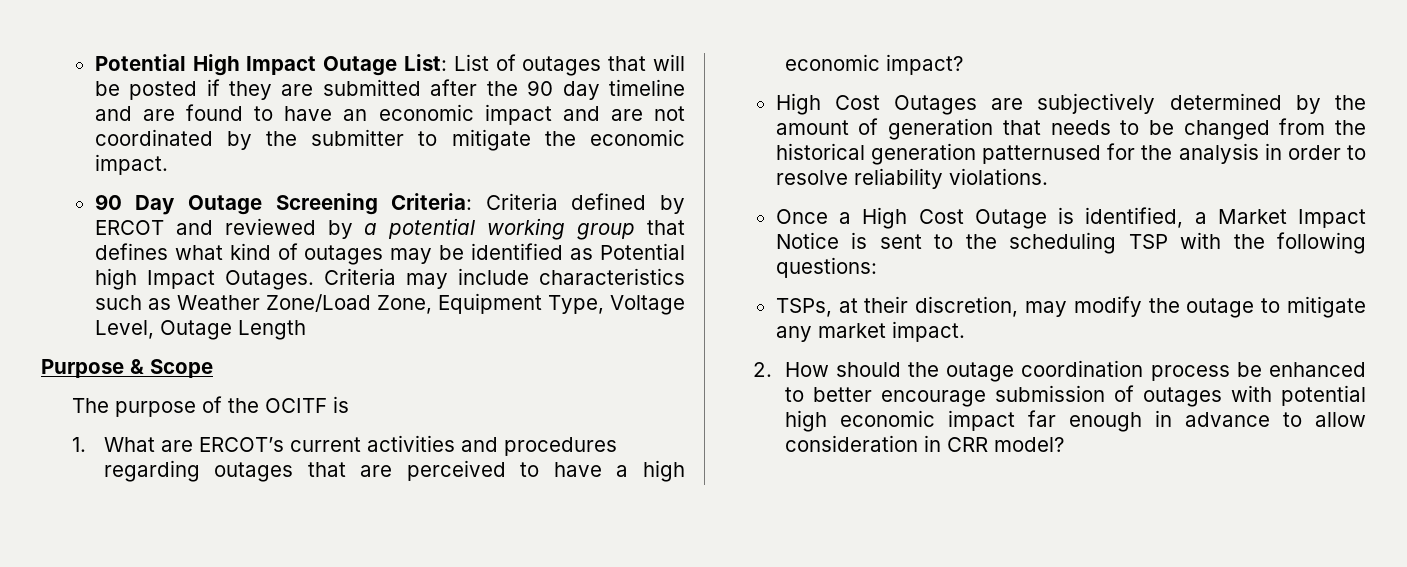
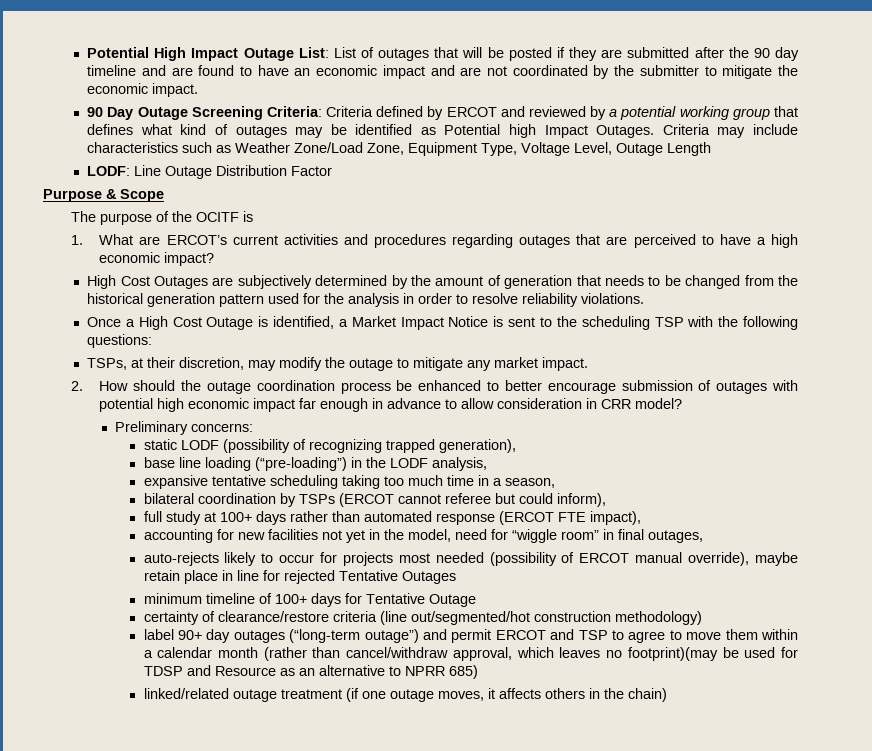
+ LODF: Line Outage Distribution Factor
- High Cost Outages are subjectively determined by the amount of generation that needs to be changed from the historical generation patternused for the analysis in order to resolve reliability violations.
+ High Cost Outages are subjectively determined by the amount of generation that needs to be changed from the historical generation pattern used for the analysis in order to resolve reliability violations.
+ Preliminary concerns:
+ static LODF (possibility of recognizing trapped generation),
+ base line loading (“pre-loading”) in the LODF analysis,
+ expansive tentative scheduling taking too much time in a season,
+ bilateral coordination by TSPs (ERCOT cannot referee but could inform),
+ full study at 100+ days rather than automated response (ERCOT FTE impact),
+ accounting for new facilities not yet in the model, need for “wiggle room” in final outages,
+ auto-rejects likely to occur for projects most needed (possibility of ERCOT manual override), maybe retain place in line for rejected Tentative Outages
+ minimum timeline of 100+ days for Tentative Outage
+ certainty of clearance/restore criteria (line out/segmented/hot construction methodology)
+ label 90+ day outages (“long-term outage”) and permit ERCOT and TSP to agree to move them within a calendar month (rather than cancel/withdraw approval, which leaves no footprint)(may be used for TDSP and Resource as an alternative to NPRR 685)
+ linked/related outage treatment (if one outage moves, it affects others in the chain)

